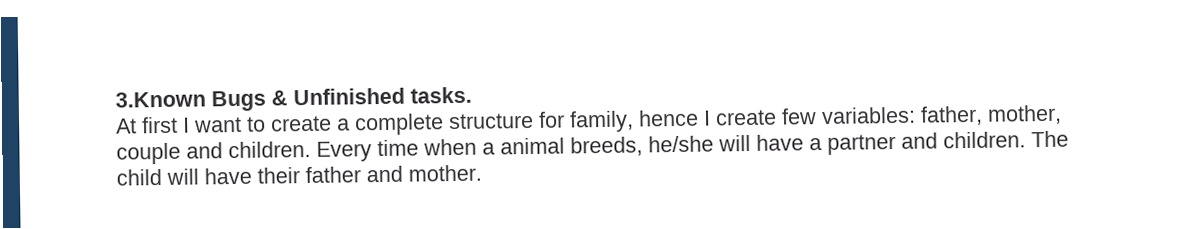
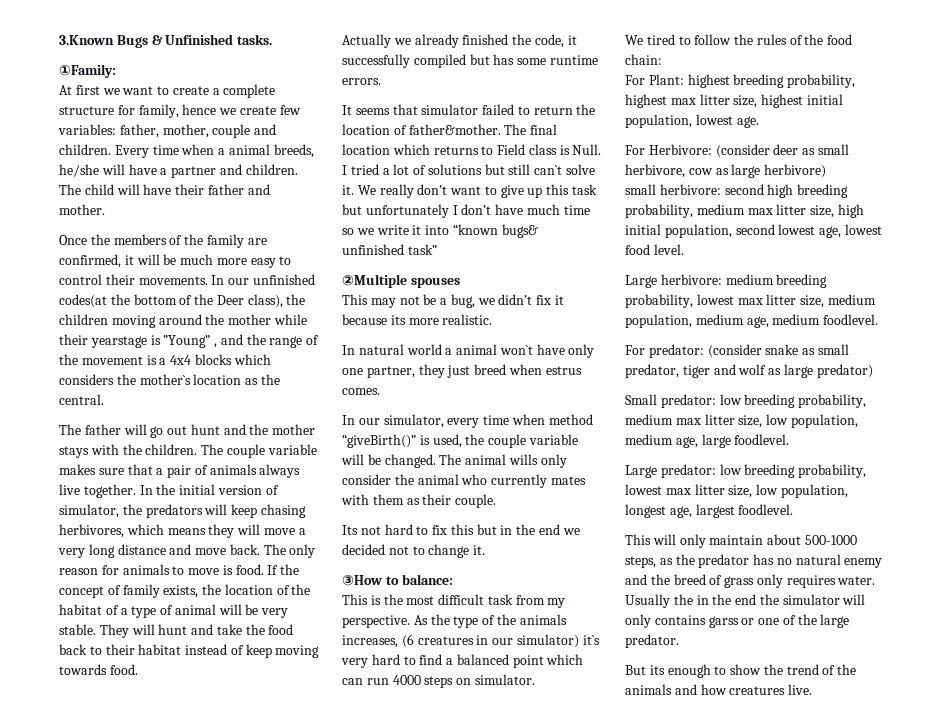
+ ①Family:
- At first I want to create a complete structure for family, hence I create few variables: father, mother, couple and children.
+ At first we want to create a complete structure for family, hence we create few variables: father, mother, couple and children.
+ Once the members of the family are confirmed, it will be much more easy to control their movements. In our unfinished codes(at the bottom of the Deer class), the children moving around the mother while their yearstage is ”Young” , and the range of the movement is a 4x4 blocks which considers the mother`s location as the central.
+ The father will go out hunt and the mother stays with the children. The couple variable makes sure that a pair of animals always live together. In the initial version of simulator, the predators will keep chasing herbivores, which means they will move a very long distance and move back. The only reason for animals to move is food. If the concept of family exists, the location of the habitat of a type of animal will be very stable. They will hunt and take the food back to their habitat instead of keep moving towards food.
+ Actually we already finished the code, it successfully compiled but has some runtime errors.
+ It seems that simulator failed to return the location of father&mother. The final location which returns to Field class is Null. I tried a lot of solutions but still can`t solve it. We really don’t want to give up this task but unfortunately I don’t have much time so we write it into “known bugs& unfinished task”
+ ②Multiple spouses
+ This may not be a bug, we didn’t fix it because its more realistic.
+ In natural world a animal won`t have only one partner, they just breed when estrus comes.
+ In our simulator, every time when method “giveBirth()” is used, the couple variable will be changed. The animal wills only consider the animal who currently mates with them as their couple.
+ Its not hard to fix this but in the end we decided not to change it.
+ ③How to balance:
+ This is the most difficult task from my perspective. As the type of the animals increases, (6 creatures in our simulator) it`s very hard to find a balanced point which can run 4000 steps on simulator.
+ We tired to follow the rules of the food chain:
+ For Plant: highest breeding probability, highest max litter size, highest initial population, lowest age.
+ For Herbivore: (consider deer as small herbivore, cow as large herbivore)
+ small herbivore: second high breeding probability, medium max litter size, high initial population, second lowest age, lowest food level.
+ Large herbivore: medium breeding probability, lowest max litter size, medium population, medium age, medium foodlevel.
+ For predator: (consider snake as small predator, tiger and wolf as large predator)
+ Small predator: low breeding probability, medium max litter size, low population, medium age, large foodlevel.
+ Large predator: low breeding probability, lowest max litter size, low population, longest age, largest foodlevel.
+ This will only maintain about 500-1000 steps, as the predator has no natural enemy and the breed of grass only requires water. Usually the in the end the simulator will only contains garss or one of the large predator.
+ But its enough to show the trend of the animals and how creatures live.

